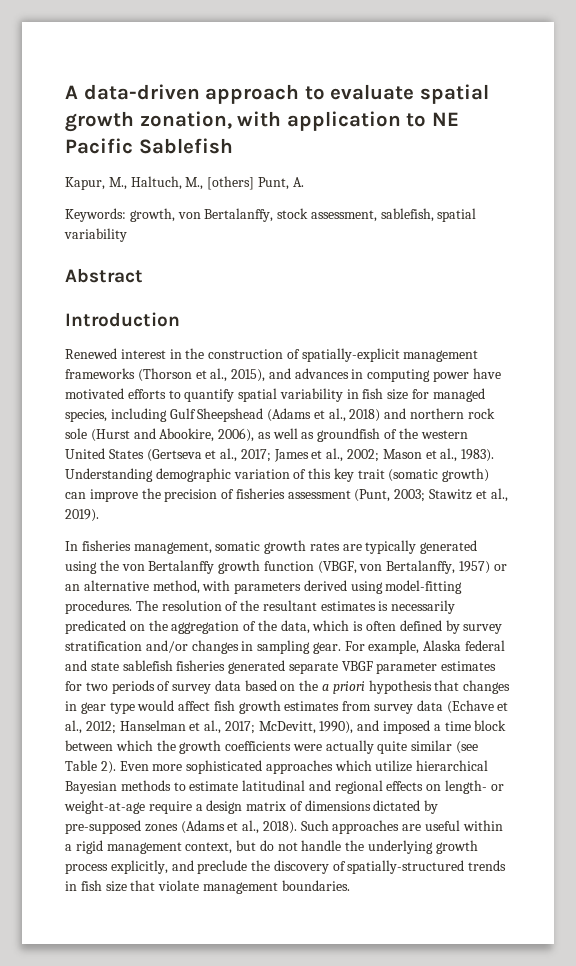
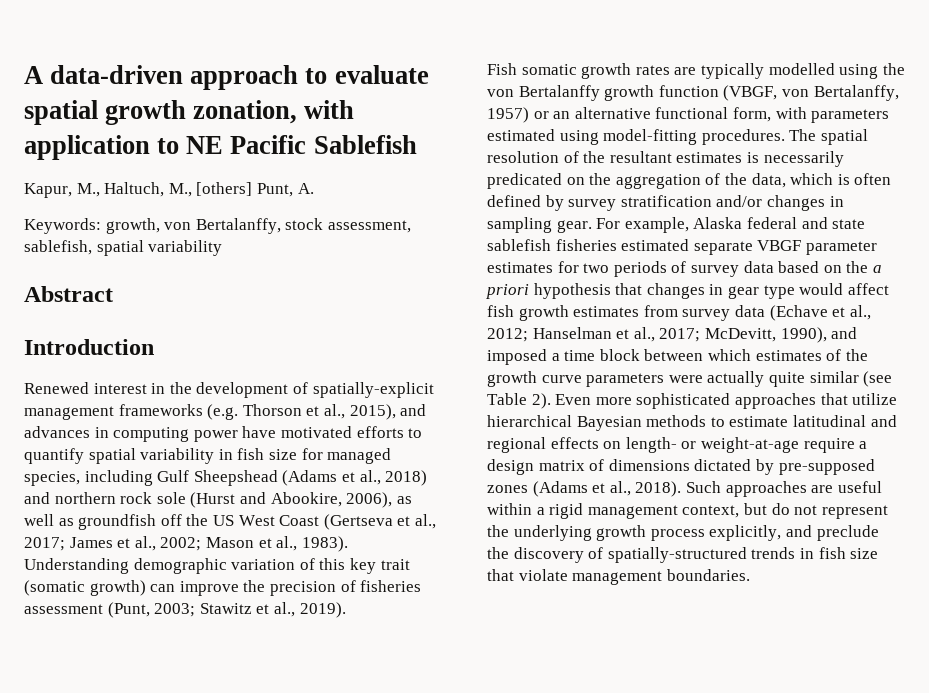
- Renewed interest in the construction of spatially-explicit management frameworks (Thorson et al., 2015), and advances in computing power have motivated efforts to quantify spatial variability in fish size for managed species, including Gulf Sheepshead (Adams et al., 2018) and northern rock sole (Hurst and Abookire, 2006), as well as groundfish of the western United States (Gertseva et al., 2017; James et al., 2002; Mason et al., 1983).
+ Renewed interest in the development of spatially-explicit management frameworks (e.g. Thorson et al., 2015), and advances in computing power have motivated efforts to quantify spatial variability in fish size for managed species, including Gulf Sheepshead (Adams et al., 2018) and northern rock sole (Hurst and Abookire, 2006), as well as groundfish off the US West Coast (Gertseva et al., 2017; James et al., 2002; Mason et al., 1983).
- In fisheries management, somatic growth rates are typically generated using the von Bertalanffy growth function (VBGF, von Bertalanffy, 1957) or an alternative method, with parameters derived using model-fitting procedures.
+ Fish somatic growth rates are typically modelled using the von Bertalanffy growth function (VBGF, von Bertalanffy, 1957) or an alternative functional form, with parameters estimated using model-fitting procedures.
- The resolution of the resultant estimates is necessarily predicated on the aggregation of the data, which is often defined by survey stratification and/or changes in sampling gear.
+ The spatial resolution of the resultant estimates is necessarily predicated on the aggregation of the data, which is often defined by survey stratification and/or changes in sampling gear.
- For example, Alaska federal and state sablefish fisheries generated separate VBGF parameter estimates for two periods of survey data based on the a priori hypothesis that changes in gear type would affect fish growth estimates from survey data (Echave et al., 2012;
+ For example, Alaska federal and state sablefish fisheries estimated separate VBGF parameter estimates for two periods of survey data based on the a priori hypothesis that changes in gear type would affect fish growth estimates from survey data (Echave et al., 2012;
- McDevitt, 1990), and imposed a time block between which the growth coefficients were actually quite similar (see Table 2).
+ McDevitt, 1990), and imposed a time block between which estimates of the growth curve parameters were actually quite similar (see Table 2).
- Even more sophisticated approaches which utilize hierarchical Bayesian methods to estimate latitudinal and regional effects on length- or weight-at-age require a design matrix of dimensions dictated by pre-supposed zones (Adams et al., 2018).
+ Even more sophisticated approaches that utilize hierarchical Bayesian methods to estimate latitudinal and regional effects on length- or weight-at-age require a design matrix of dimensions dictated by pre-supposed zones (Adams et al., 2018).
- Such approaches are useful within a rigid management context, but do not handle the underlying growth process explicitly, and preclude the discovery of spatially-structured trends in fish size that violate management boundaries.
+ Such approaches are useful within a rigid management context, but do not represent the underlying growth process explicitly, and preclude the discovery of spatially-structured trends in fish size that violate management boundaries.

